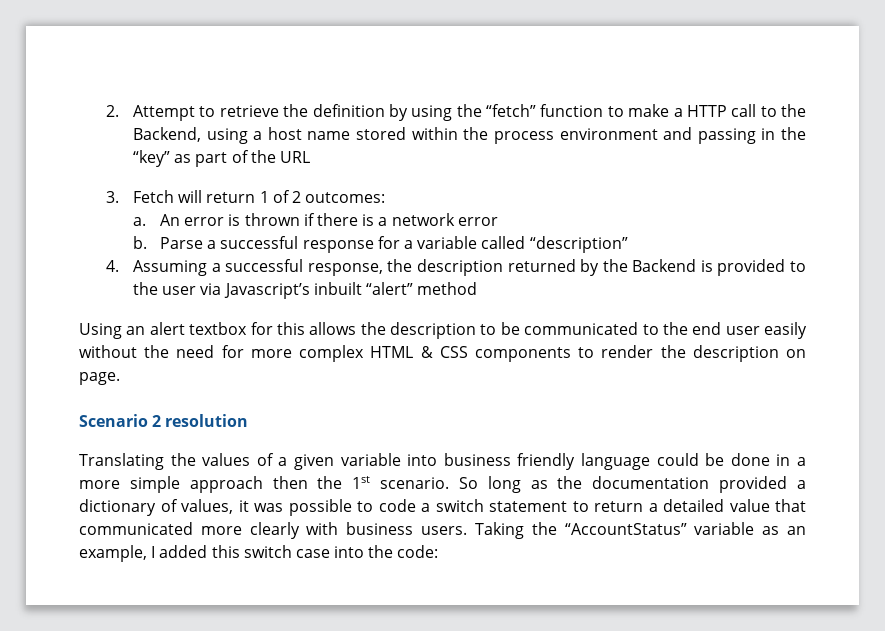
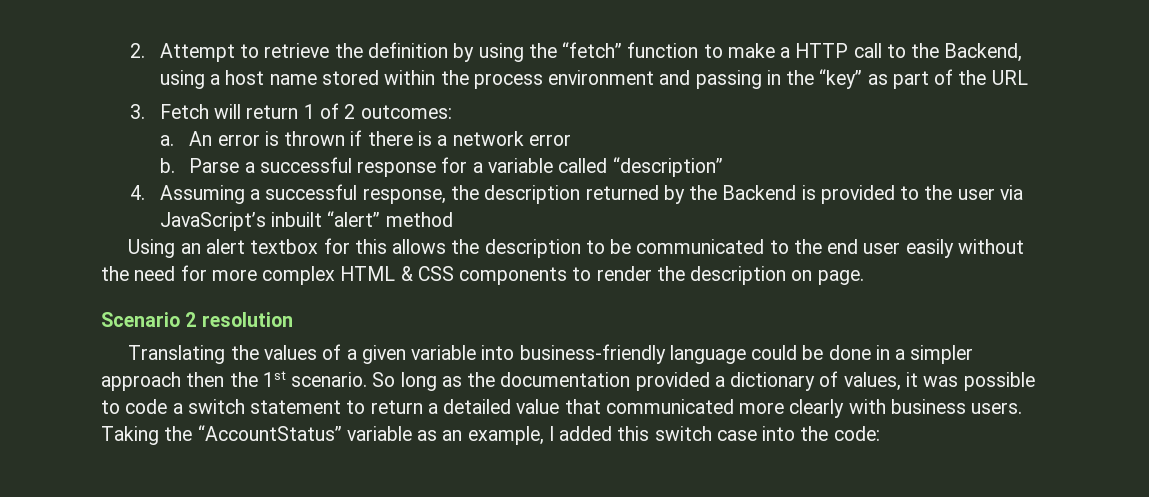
- 4. Assuming a successful response, the description returned by the Backend is provided to the user via Javascript’s inbuilt “alert” method
+ 4. Assuming a successful response, the description returned by the Backend is provided to the user via JavaScript’s inbuilt “alert” method
- Translating the values of a given variable into business friendly language could be done in a more simple approach then the 1st scenario.
+ Translating the values of a given variable into business-friendly language could be done in a simpler approach then the 1st scenario.

